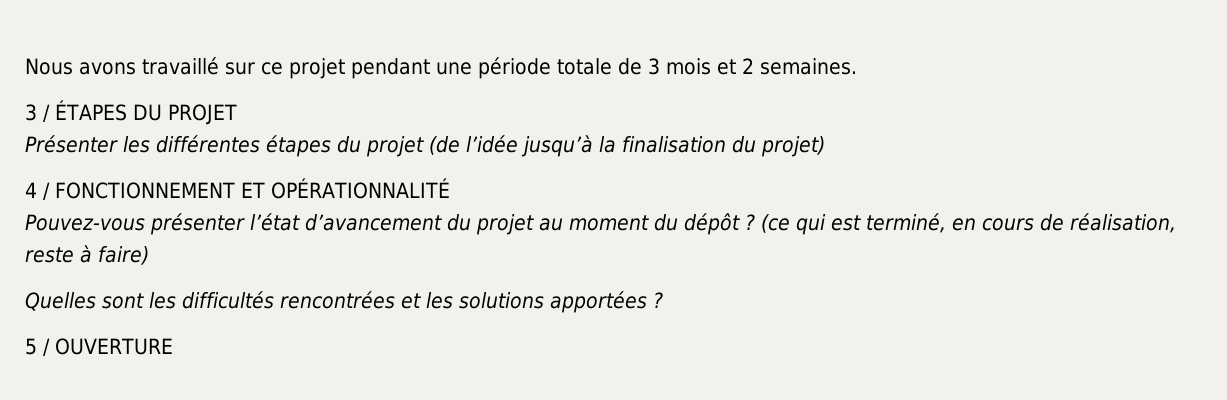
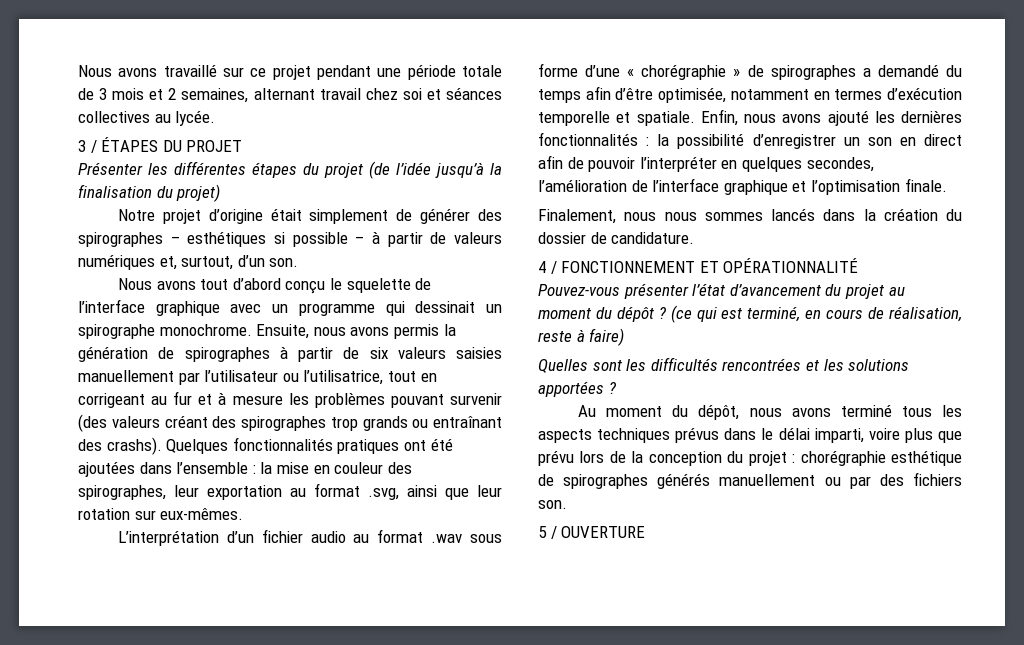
- Nous avons travaillé sur ce projet pendant une période totale de 3 mois et 2 semaines.
+ Nous avons travaillé sur ce projet pendant une période totale de 3 mois et 2 semaines, alternant travail chez soi et séances collectives au lycée.
+ Notre projet d’origine était simplement de générer des spirographes – esthétiques si possible – à partir de valeurs numériques et, surtout, d’un son.
+ Nous avons tout d’abord conçu le squelette de l’interface graphique avec un programme qui dessinait un spirographe monochrome. Ensuite, nous avons permis la génération de spirographes à partir de six valeurs saisies manuellement par l’utilisateur ou l’utilisatrice, tout en corrigeant au fur et à mesure les problèmes pouvant survenir (des valeurs créant des spirographes trop grands ou entraînant des crashs). Quelques fonctionnalités pratiques ont été ajoutées dans l’ensemble : la mise en couleur des spirographes, leur exportation au format .svg, ainsi que leur rotation sur eux-mêmes.
+ L’interprétation d’un fichier audio au format .wav sous forme d’une « chorégraphie » de spirographes a demandé du temps afin d’être optimisée, notamment en termes d’exécution temporelle et spatiale. Enfin, nous avons ajouté les dernières fonctionnalités : la possibilité d’enregistrer un son en direct afin de pouvoir l’interpréter en quelques secondes, l’amélioration de l’interface graphique et l’optimisation finale.
+ Finalement, nous nous sommes lancés dans la création du dossier de candidature.
+ Au moment du dépôt, nous avons terminé tous les aspects techniques prévus dans le délai imparti, voire plus que prévu lors de la conception du projet : chorégraphie esthétique de spirographes générés manuellement ou par des fichiers son.

